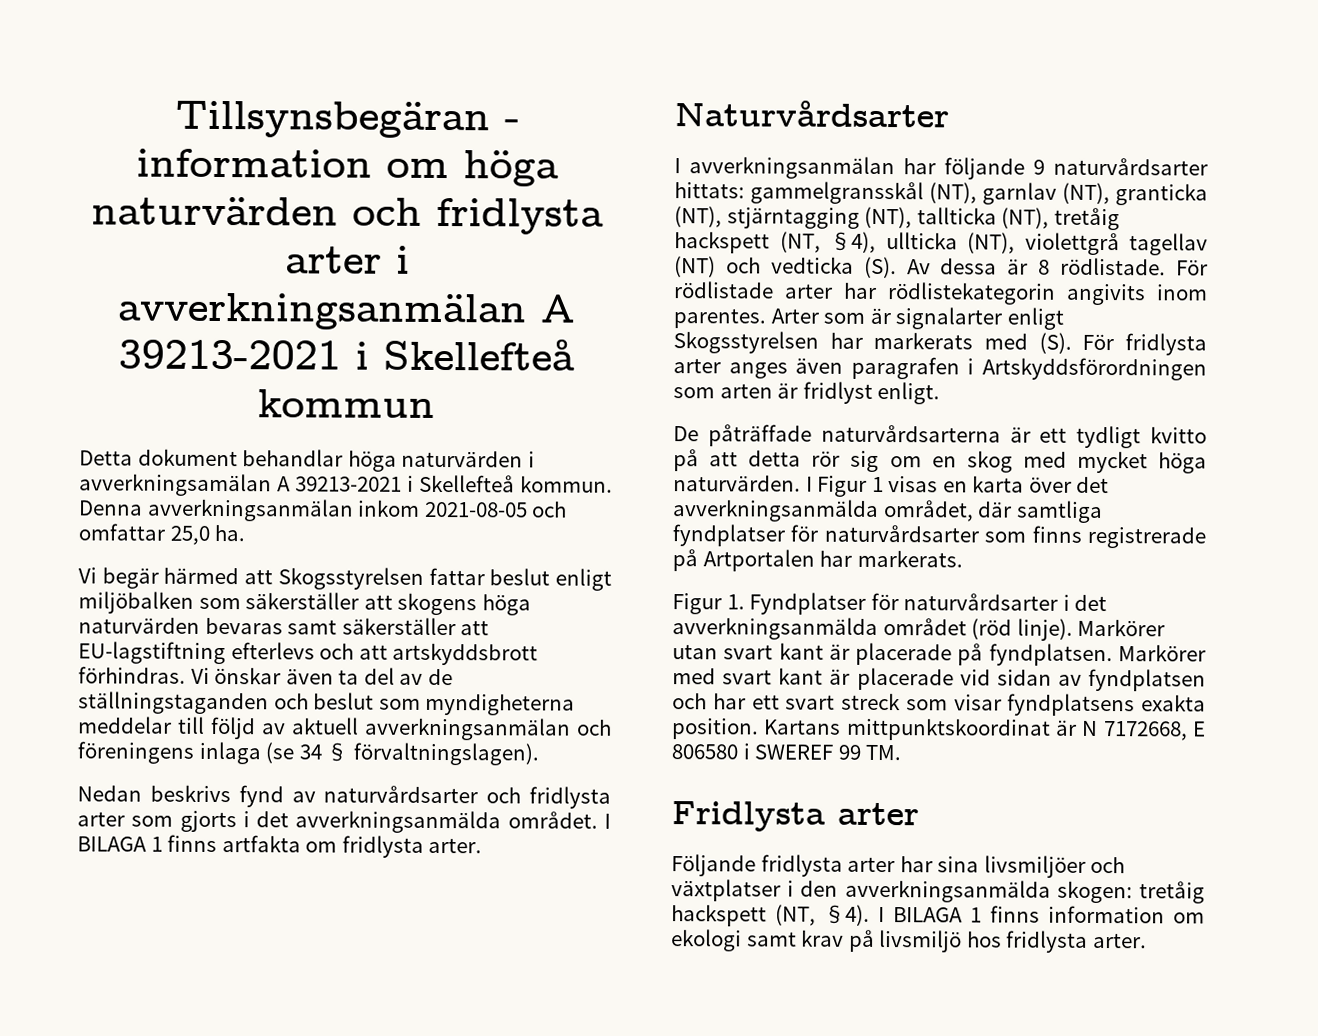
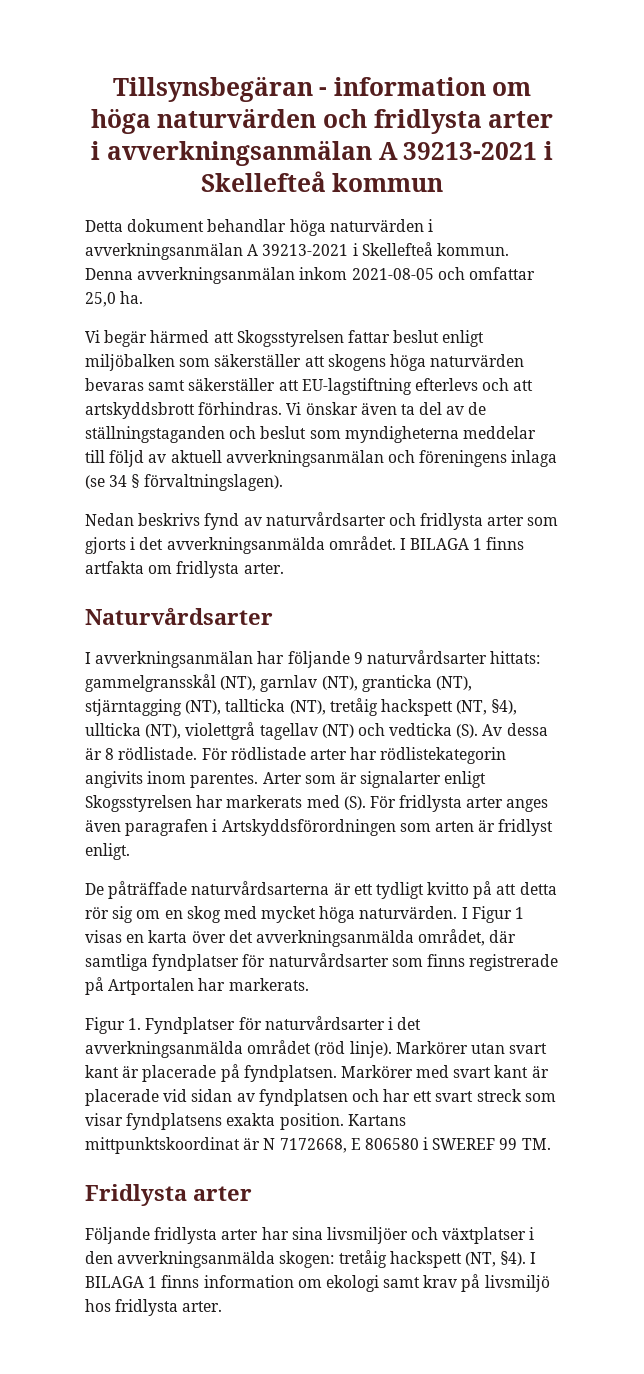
- Detta dokument behandlar höga naturvärden i avverkningsamälan A 39213-2021 i Skellefteå kommun.
+ Detta dokument behandlar höga naturvärden i avverkningsanmälan A 39213-2021 i Skellefteå kommun.

